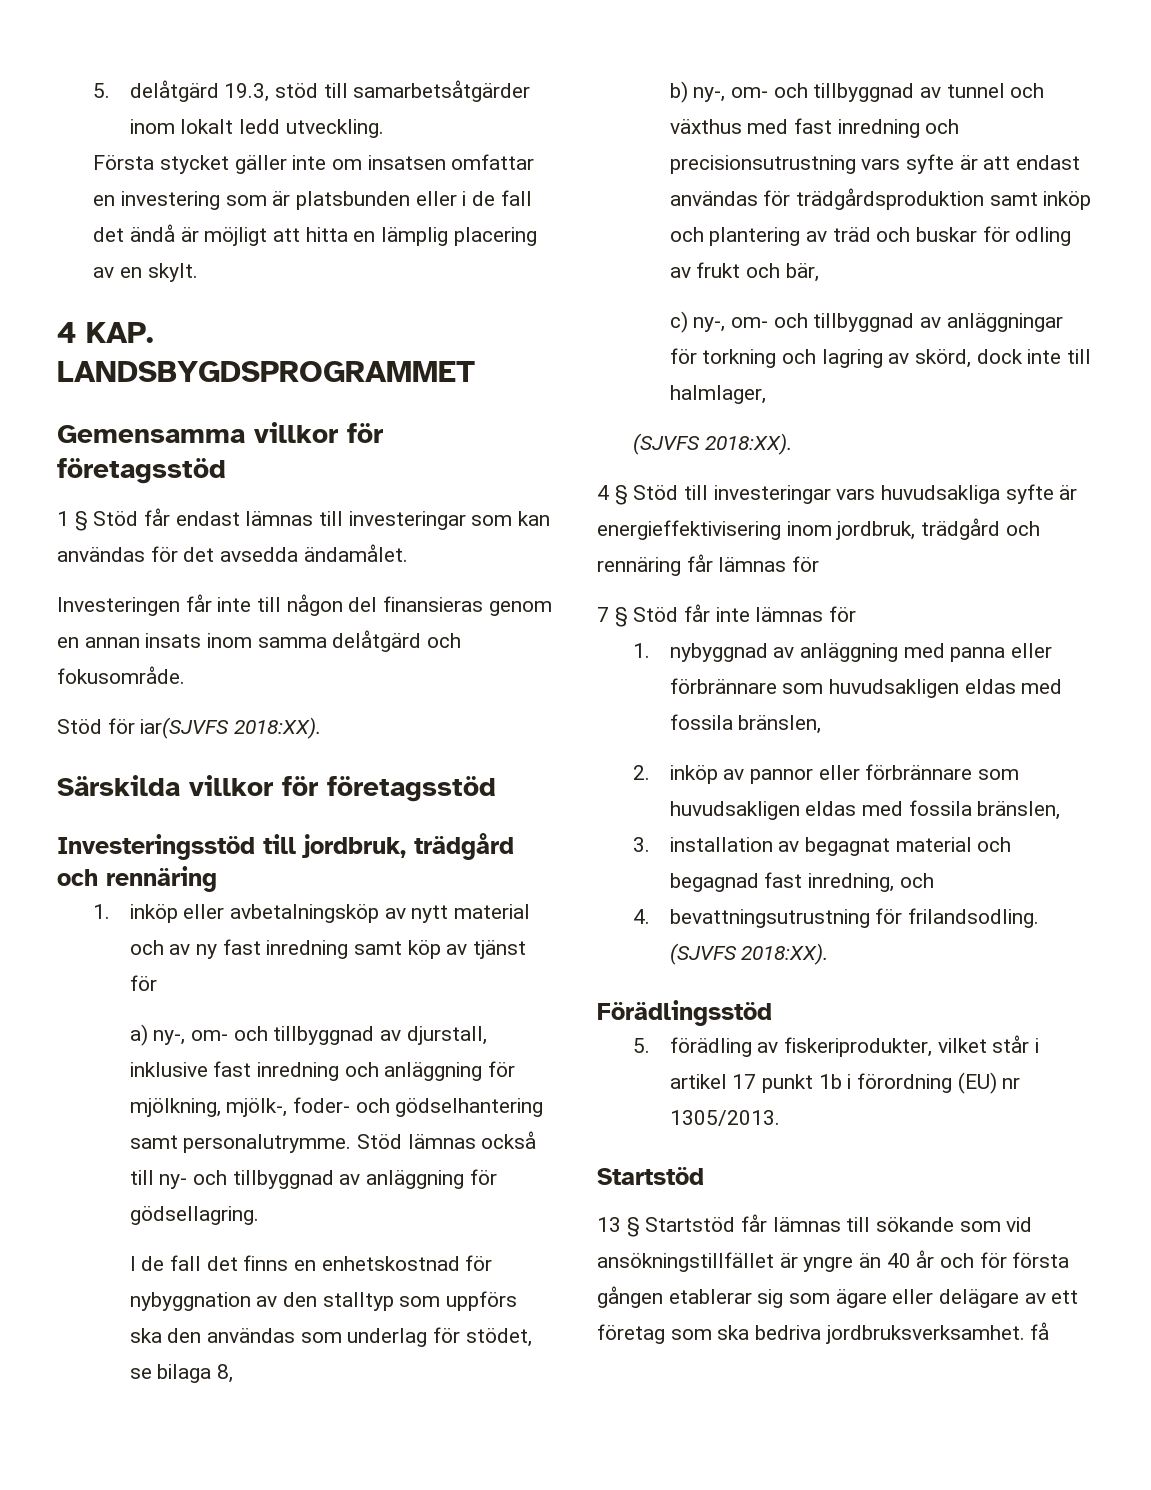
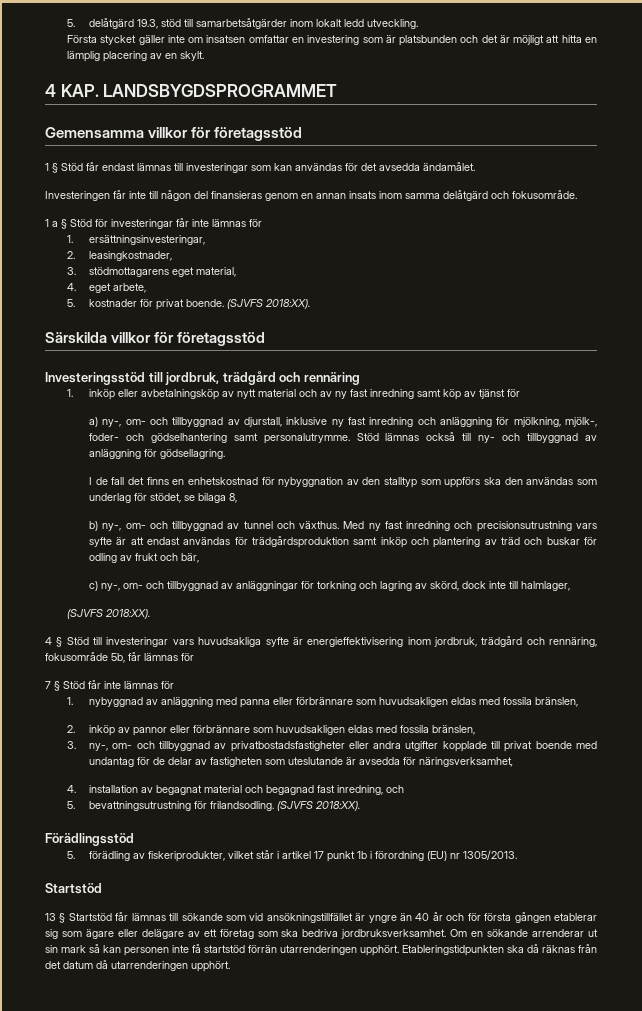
- Första stycket gäller inte om insatsen omfattar en investering som är platsbunden eller i de fall det ändå är möjligt att hitta en lämplig placering av en skylt.
+ Första stycket gäller inte om insatsen omfattar en investering som är platsbunden och det är möjligt att hitta en lämplig placering av en skylt.
- Stöd för iar(SJVFS 2018:XX).
+ 1 a § Stöd för investeringar får inte lämnas för
+ 1. ersättningsinvesteringar,
+ 2. leasingkostnader,
+ 3. stödmottagarens eget material,
+ 4. eget arbete,
+ 5. kostnader för privat boende. (SJVFS 2018:XX).
- a) ny-, om- och tillbyggnad av djurstall, inklusive fast inredning och anläggning för mjölkning, mjölk-, foder- och gödselhantering samt personalutrymme.
+ a) ny-, om- och tillbyggnad av djurstall, inklusive ny fast inredning och anläggning för mjölkning, mjölk-, foder- och gödselhantering samt personalutrymme.
- b) ny-, om- och tillbyggnad av tunnel och växthus med fast inredning och precisionsutrustning vars syfte är att endast användas för trädgårdsproduktion samt inköp och plantering av träd och buskar för odling av frukt och bär,
+ b) ny-, om- och tillbyggnad av tunnel och växthus. Med ny fast inredning och precisionsutrustning vars syfte är att endast användas för trädgårdsproduktion samt inköp och plantering av träd och buskar för odling av frukt och bär,
- 4 § Stöd till investeringar vars huvudsakliga syfte är energieffektivisering inom jordbruk, trädgård och rennäring får lämnas för
+ 4 § Stöd till investeringar vars huvudsakliga syfte är energieffektivisering inom jordbruk, trädgård och rennäring, fokusområde 5b, får lämnas för
- 3. installation av begagnat material och begagnad fast inredning, och
+ 3. ny-, om- och tillbyggnad av privatbostadsfastigheter eller andra utgifter kopplade till privat boende med undantag för de delar av fastigheten som uteslutande är avsedda för näringsverksamhet,
+ 4. installation av begagnat material och begagnad fast inredning, och
- 4. bevattningsutrustning för frilandsodling.
+ 5. bevattningsutrustning för frilandsodling.
- 13 § Startstöd får lämnas till sökande som vid ansökningstillfället är yngre än 40 år och för första gången etablerar sig som ägare eller delägare av ett företag som ska bedriva jordbruksverksamhet. få
+ 13 § Startstöd får lämnas till sökande som vid ansökningstillfället är yngre än 40 år och för första gången etablerar sig som ägare eller delägare av ett företag som ska bedriva jordbruksverksamhet. Om en sökande arrenderar ut sin mark så kan personen inte få startstöd förrän utarrenderingen upphört. Etableringstidpunkten ska då räknas från det datum då utarrenderingen upphört.

